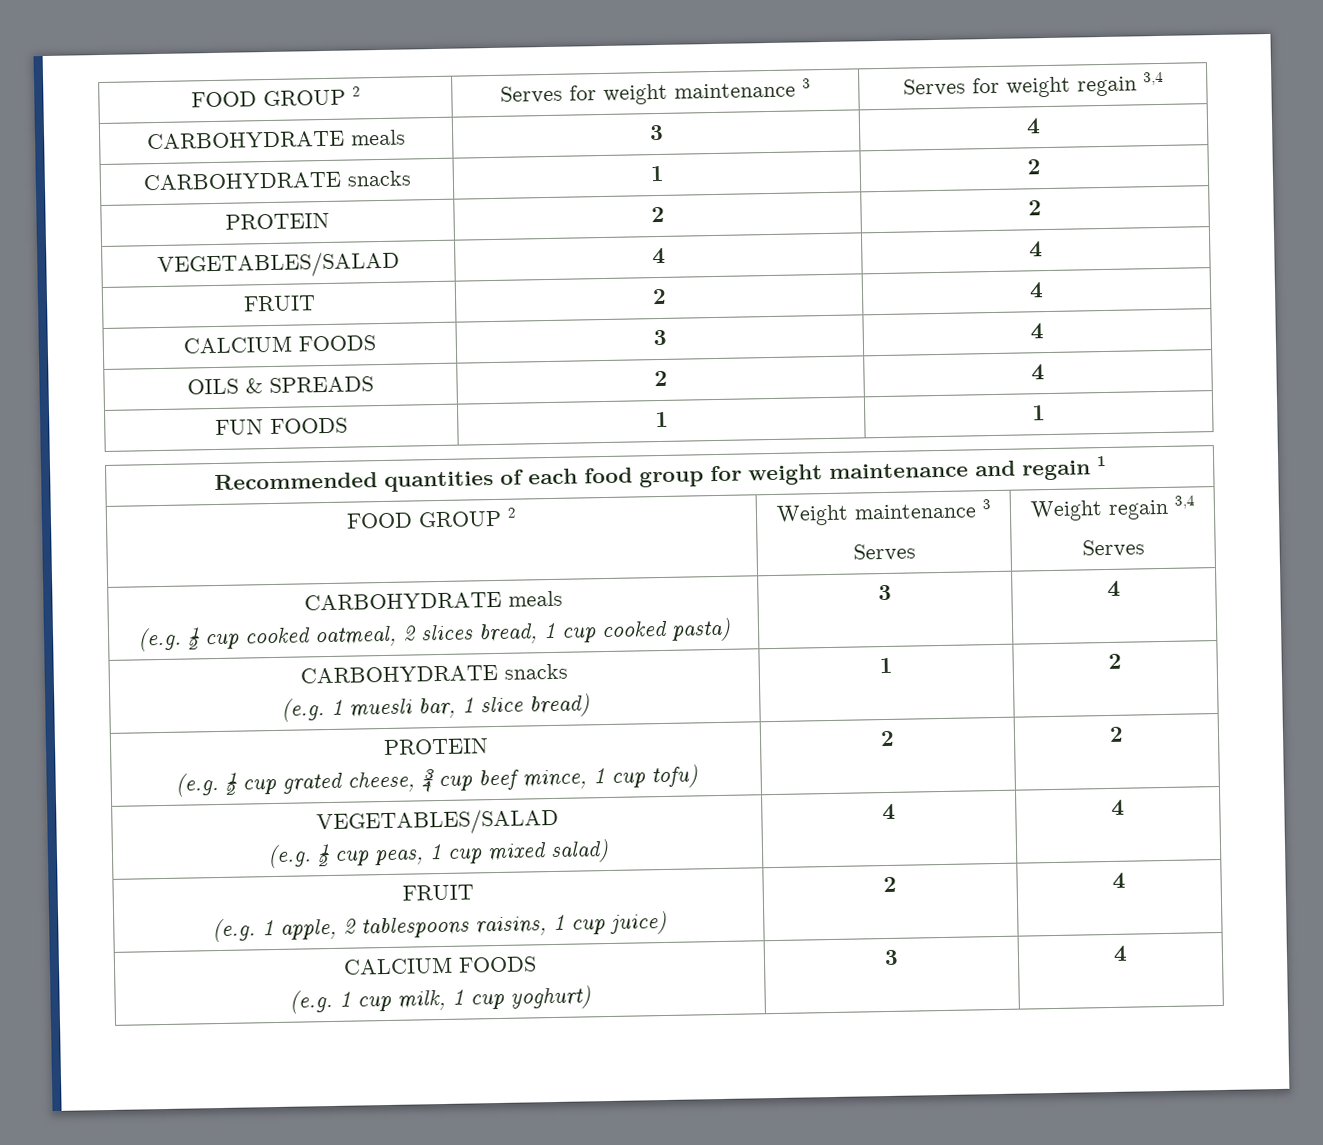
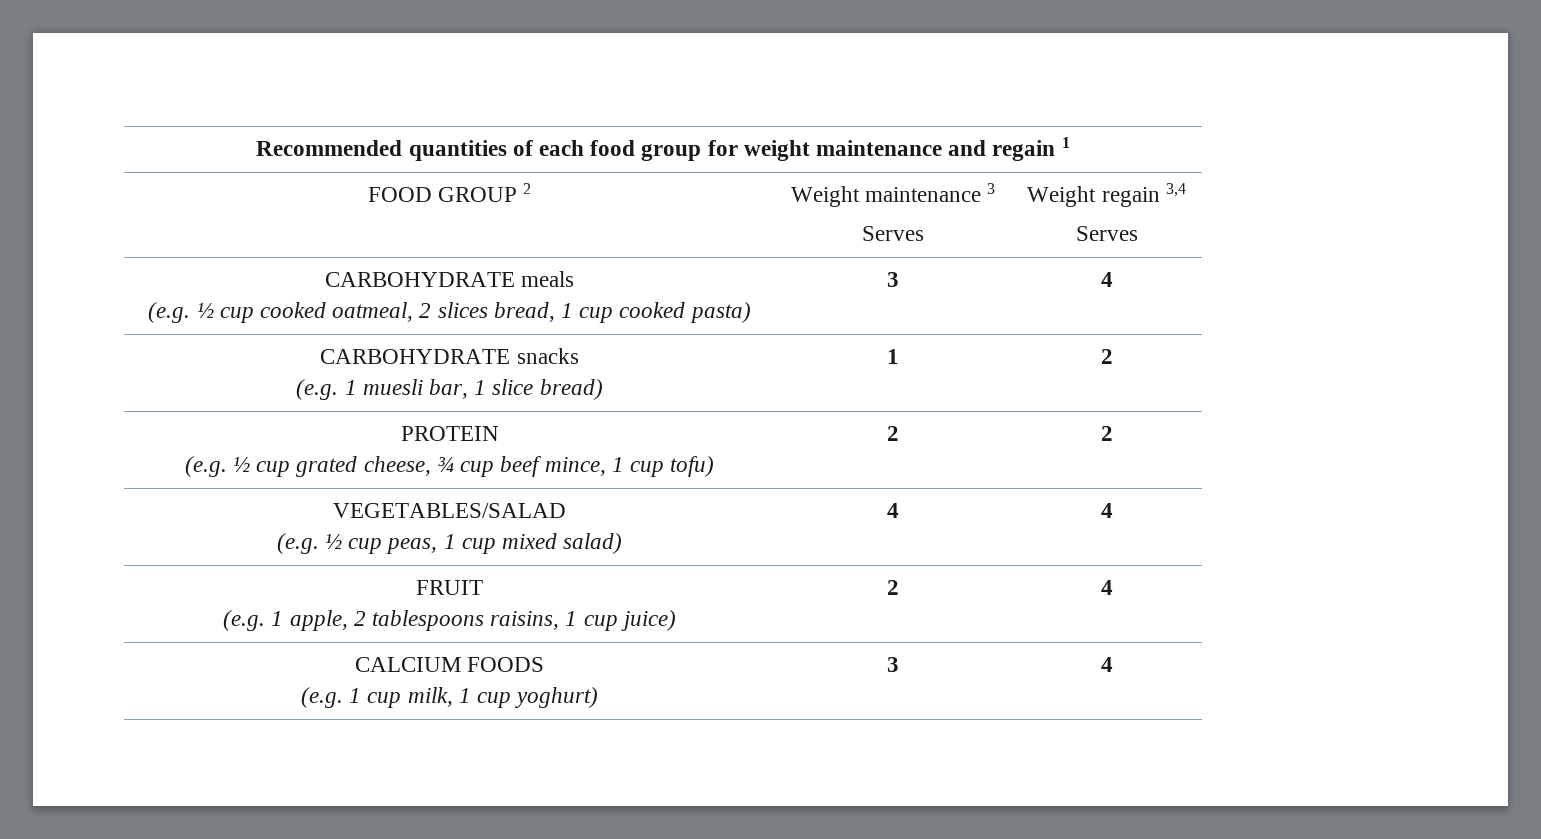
- FOOD GROUP 2 | Serves for weight maintenance 3 | Serves for weight regain 3,4
- CARBOHYDRATE meals | 3 | 4
- CARBOHYDRATE snacks | 1 | 2
- PROTEIN | 2 | 2
- VEGETABLES/SALAD | 4 | 4
- FRUIT | 2 | 4
- CALCIUM FOODS | 3 | 4
- OILS & SPREADS | 2 | 4
- FUN FOODS | 1 | 1

